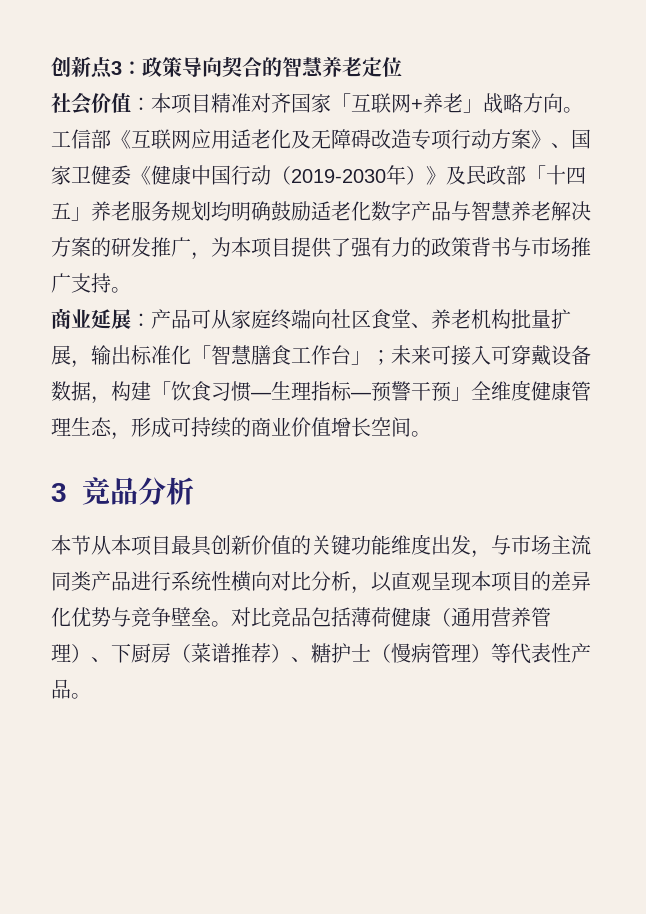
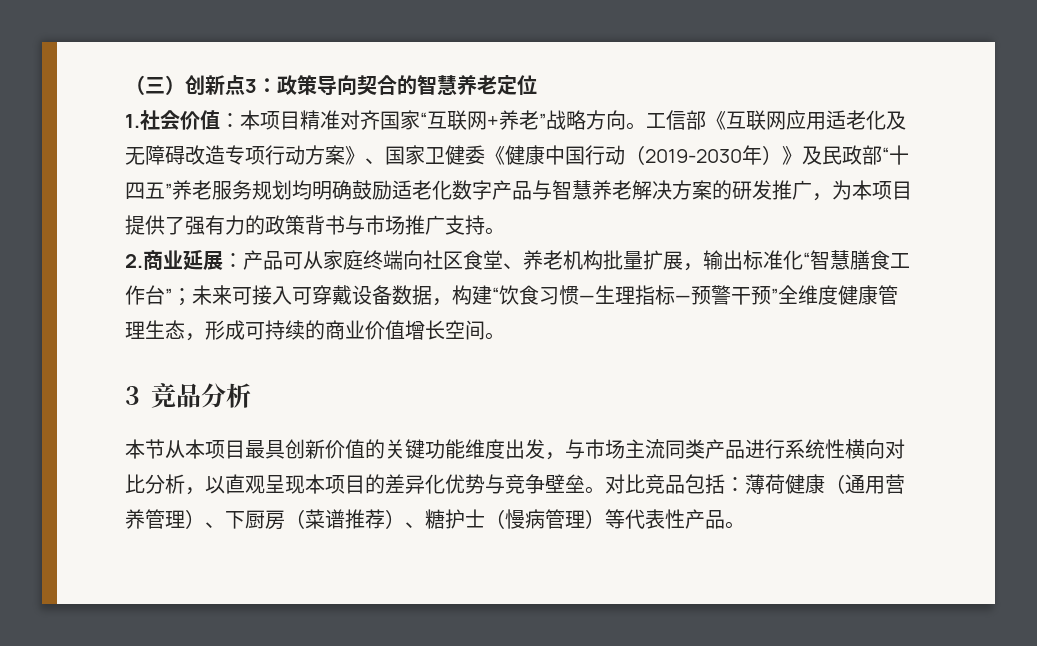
- 创新点3：政策导向契合的智慧养老定位
+ （三）创新点3：政策导向契合的智慧养老定位
- 社会价值：本项目精准对齐国家「互联网+养老」战略方向。
+ 1.社会价值：本项目精准对齐国家“互联网+养老”战略方向。
- 工信部《互联网应用适老化及无障碍改造专项行动方案》、国家卫健委《健康中国行动（2019-2030年）》及民政部「十四五」养老服务规划均明确鼓励适老化数字产品与智慧养老解决方案的研发推广，为本项目提供了强有力的政策背书与市场推广支持。
+ 工信部《互联网应用适老化及无障碍改造专项行动方案》、国家卫健委《健康中国行动（2019-2030年）》及民政部“十四五”养老服务规划均明确鼓励适老化数字产品与智慧养老解决方案的研发推广，为本项目提供了强有力的政策背书与市场推广支持。
- 商业延展：产品可从家庭终端向社区食堂、养老机构批量扩展，输出标准化「智慧膳食工作台」；未来可接入可穿戴设备数据，构建「饮食习惯—生理指标—预警干预」全维度健康管理生态，形成可持续的商业价值增长空间。
+ 2.商业延展：产品可从家庭终端向社区食堂、养老机构批量扩展，输出标准化“智慧膳食工作台”；未来可接入可穿戴设备数据，构建“饮食习惯—生理指标—预警干预”全维度健康管理生态，形成可持续的商业价值增长空间。
- 对比竞品包括薄荷健康（通用营养管理）、下厨房（菜谱推荐）、糖护士（慢病管理）等代表性产品。
+ 对比竞品包括：薄荷健康（通用营养管理）、下厨房（菜谱推荐）、糖护士（慢病管理）等代表性产品。

